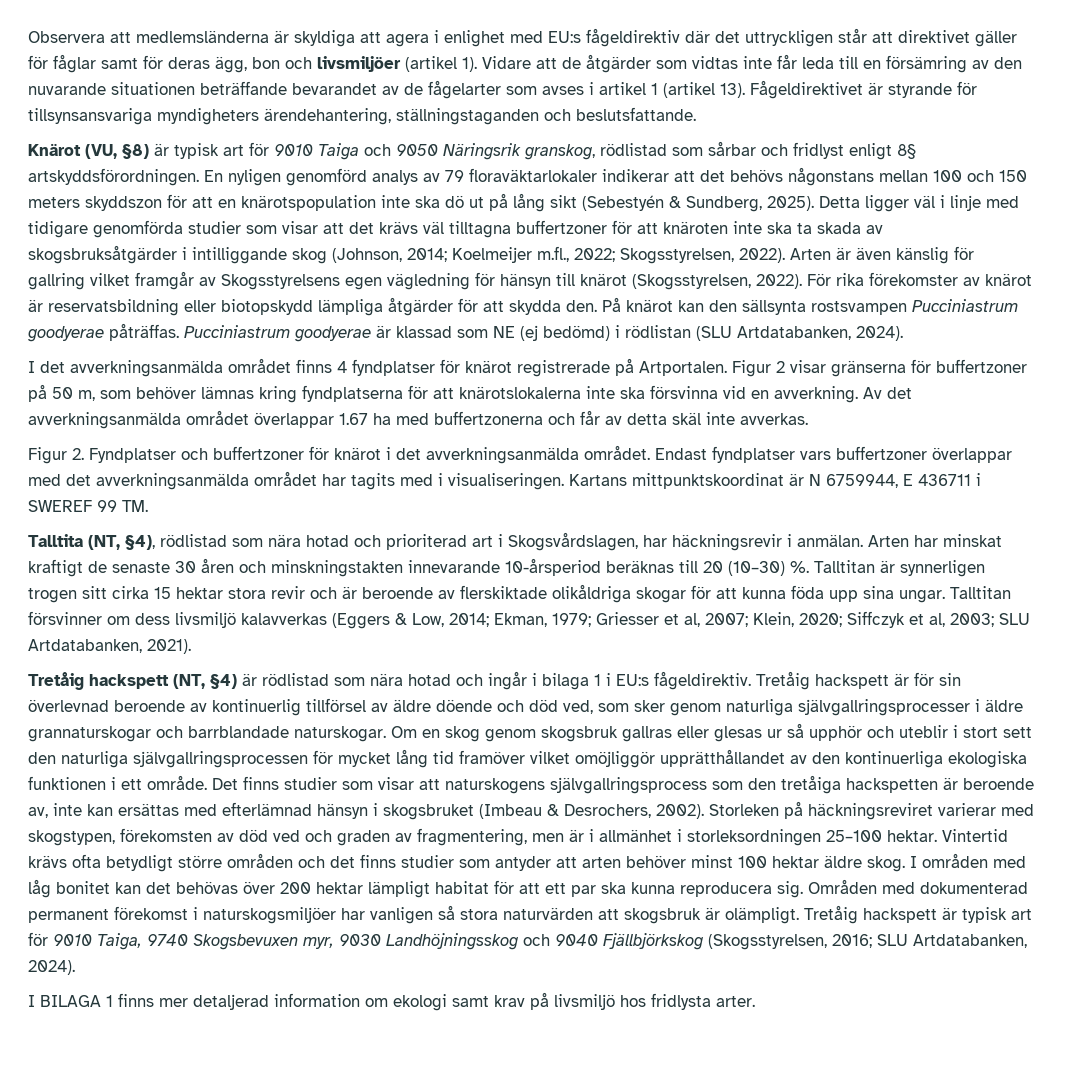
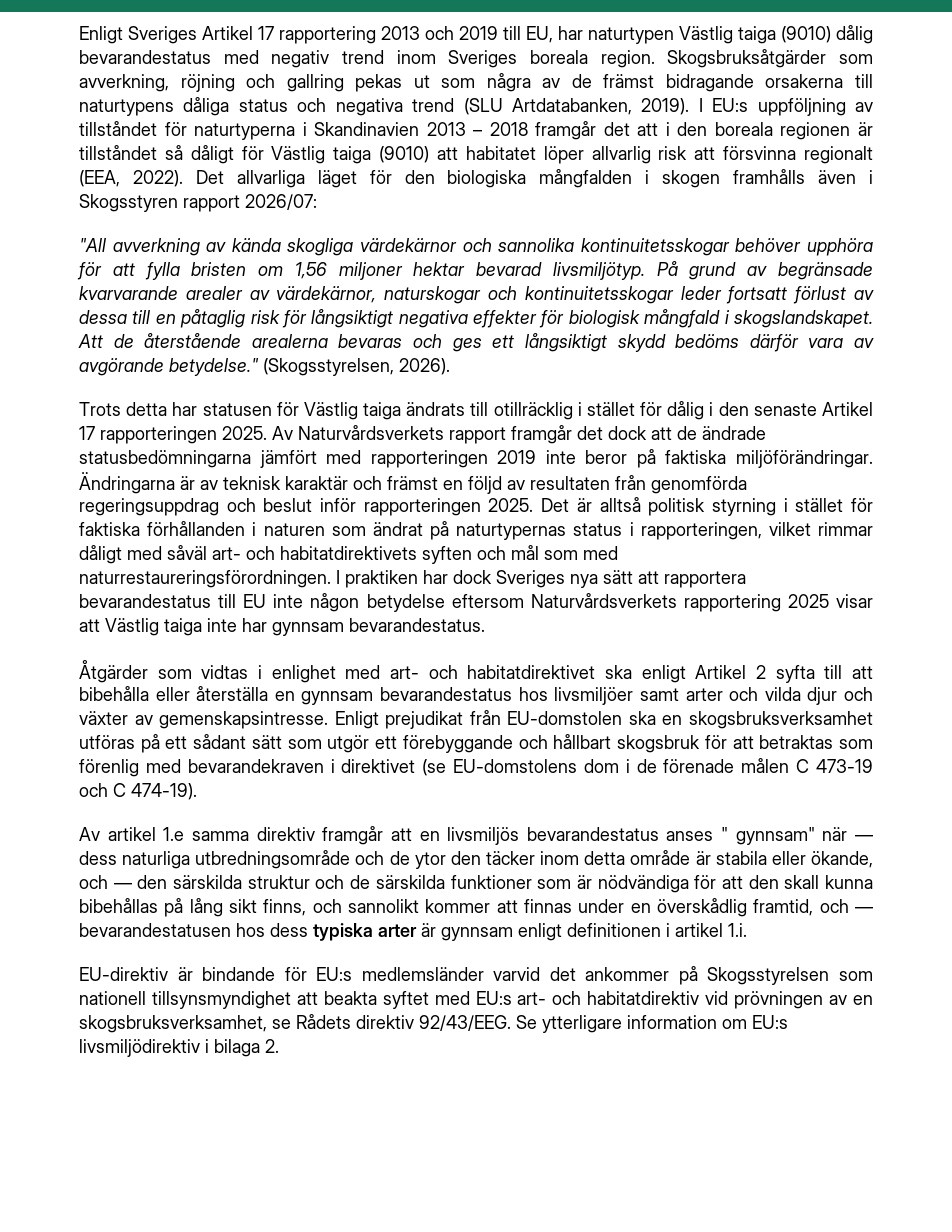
- Observera att medlemsländerna är skyldiga att agera i enlighet med EU:s fågeldirektiv där det uttryckligen står att direktivet gäller för fåglar samt för deras ägg, bon och livsmiljöer (artikel 1). Vidare att de åtgärder som vidtas inte får leda till en försämring av den nuvarande situationen beträffande bevarandet av de fågelarter som avses i artikel 1 (artikel 13). Fågeldirektivet är styrande för tillsynsansvariga myndigheters ärendehantering, ställningstaganden och beslutsfattande.
- Knärot (VU, §8) är typisk art för 9010 Taiga och 9050 Näringsrik granskog, rödlistad som sårbar och fridlyst enligt 8§ artskyddsförordningen. En nyligen genomförd analys av 79 floraväktarlokaler indikerar att det behövs någonstans mellan 100 och 150 meters skyddszon för att en knärotspopulation inte ska dö ut på lång sikt (Sebestyén & Sundberg, 2025). Detta ligger väl i linje med tidigare genomförda studier som visar att det krävs väl tilltagna buffertzoner för att knäroten inte ska ta skada av skogsbruksåtgärder i intilliggande skog (Johnson, 2014; Koelmeijer m.fl., 2022; Skogsstyrelsen, 2022). Arten är även känslig för gallring vilket framgår av Skogsstyrelsens egen vägledning för hänsyn till knärot (Skogsstyrelsen, 2022). För rika förekomster av knärot är reservatsbildning eller biotopskydd lämpliga åtgärder för att skydda den. På knärot kan den sällsynta rostsvampen Pucciniastrum goodyerae påträffas. Pucciniastrum goodyerae är klassad som NE (ej bedömd) i rödlistan (SLU Artdatabanken, 2024).
- I det avverkningsanmälda området finns 4 fyndplatser för knärot registrerade på Artportalen. Figur 2 visar gränserna för buffertzoner på 50 m, som behöver lämnas kring fyndplatserna för att knärotslokalerna inte ska försvinna vid en avverkning. Av det avverkningsanmälda området överlappar 1.67 ha med buffertzonerna och får av detta skäl inte avverkas.
- Figur 2. Fyndplatser och buffertzoner för knärot i det avverkningsanmälda området. Endast fyndplatser vars buffertzoner överlappar med det avverkningsanmälda området har tagits med i visualiseringen. Kartans mittpunktskoordinat är N 6759944, E 436711 i SWEREF 99 TM.
- Talltita (NT, §4), rödlistad som nära hotad och prioriterad art i Skogsvårdslagen, har häckningsrevir i anmälan. Arten har minskat kraftigt de senaste 30 åren och minskningstakten innevarande 10-årsperiod beräknas till 20 (10–30) %. Talltitan är synnerligen trogen sitt cirka 15 hektar stora revir och är beroende av flerskiktade olikåldriga skogar för att kunna föda upp sina ungar. Talltitan försvinner om dess livsmiljö kalavverkas (Eggers & Low, 2014; Ekman, 1979; Griesser et al, 2007; Klein, 2020; Siffczyk et al, 2003; SLU Artdatabanken, 2021).
- Tretåig hackspett (NT, §4) är rödlistad som nära hotad och ingår i bilaga 1 i EU:s fågeldirektiv. Tretåig hackspett är för sin överlevnad beroende av kontinuerlig tillförsel av äldre döende och död ved, som sker genom naturliga självgallringsprocesser i äldre grannaturskogar och barrblandade naturskogar. Om en skog genom skogsbruk gallras eller glesas ur så upphör och uteblir i stort sett den naturliga självgallringsprocessen för mycket lång tid framöver vilket omöjliggör upprätthållandet av den kontinuerliga ekologiska funktionen i ett område. Det finns studier som visar att naturskogens självgallringsprocess som den tretåiga hackspetten är beroende av, inte kan ersättas med efterlämnad hänsyn i skogsbruket (Imbeau & Desrochers, 2002). Storleken på häckningsreviret varierar med skogstypen, förekomsten av död ved och graden av fragmentering, men är i allmänhet i storleksordningen 25–100 hektar. Vintertid krävs ofta betydligt större områden och det finns studier som antyder att arten behöver minst 100 hektar äldre skog. I områden med låg bonitet kan det behövas över 200 hektar lämpligt habitat för att ett par ska kunna reproducera sig. Områden med dokumenterad permanent förekomst i naturskogsmiljöer har vanligen så stora naturvärden att skogsbruk är olämpligt. Tretåig hackspett är typisk art för 9010 Taiga, 9740 Skogsbevuxen myr, 9030 Landhöjningsskog och 9040 Fjällbjörkskog (Skogsstyrelsen, 2016; SLU Artdatabanken, 2024).
- I BILAGA 1 finns mer detaljerad information om ekologi samt krav på livsmiljö hos fridlysta arter.
+ Enligt Sveriges Artikel 17 rapportering 2013 och 2019 till EU, har naturtypen Västlig taiga (9010) dålig bevarandestatus med negativ trend inom Sveriges boreala region. Skogsbruksåtgärder som avverkning, röjning och gallring pekas ut som några av de främst bidragande orsakerna till naturtypens dåliga status och negativa trend (SLU Artdatabanken, 2019). I EU:s uppföljning av tillståndet för naturtyperna i Skandinavien 2013 – 2018 framgår det att i den boreala regionen är tillståndet så dåligt för Västlig taiga (9010) att habitatet löper allvarlig risk att försvinna regionalt (EEA, 2022). Det allvarliga läget för den biologiska mångfalden i skogen framhålls även i Skogsstyren rapport 2026/07:
+ "All avverkning av kända skogliga värdekärnor och sannolika kontinuitetsskogar behöver upphöra för att fylla bristen om 1,56 miljoner hektar bevarad livsmiljötyp. På grund av begränsade kvarvarande arealer av värdekärnor, naturskogar och kontinuitetsskogar leder fortsatt förlust av dessa till en påtaglig risk för långsiktigt negativa effekter för biologisk mångfald i skogslandskapet. Att de återstående arealerna bevaras och ges ett långsiktigt skydd bedöms därför vara av avgörande betydelse." (Skogsstyrelsen, 2026).
+ Trots detta har statusen för Västlig taiga ändrats till otillräcklig i stället för dålig i den senaste Artikel 17 rapporteringen 2025. Av Naturvårdsverkets rapport framgår det dock att de ändrade statusbedömningarna jämfört med rapporteringen 2019 inte beror på faktiska miljöförändringar. Ändringarna är av teknisk karaktär och främst en följd av resultaten från genomförda regeringsuppdrag och beslut inför rapporteringen 2025. Det är alltså politisk styrning i stället för faktiska förhållanden i naturen som ändrat på naturtypernas status i rapporteringen, vilket rimmar dåligt med såväl art- och habitatdirektivets syften och mål som med naturrestaureringsförordningen. I praktiken har dock Sveriges nya sätt att rapportera bevarandestatus till EU inte någon betydelse eftersom Naturvårdsverkets rapportering 2025 visar att Västlig taiga inte har gynnsam bevarandestatus.
+ Åtgärder som vidtas i enlighet med art- och habitatdirektivet ska enligt Artikel 2 syfta till att bibehålla eller återställa en gynnsam bevarandestatus hos livsmiljöer samt arter och vilda djur och växter av gemenskapsintresse. Enligt prejudikat från EU-domstolen ska en skogsbruksverksamhet utföras på ett sådant sätt som utgör ett förebyggande och hållbart skogsbruk för att betraktas som förenlig med bevarandekraven i direktivet (se EU-domstolens dom i de förenade målen C 473-19 och C 474-19).
+ Av artikel 1.e samma direktiv framgår att en livsmiljös bevarandestatus anses " gynnsam" när — dess naturliga utbredningsområde och de ytor den täcker inom detta område är stabila eller ökande, och — den särskilda struktur och de särskilda funktioner som är nödvändiga för att den skall kunna bibehållas på lång sikt finns, och sannolikt kommer att finnas under en överskådlig framtid, och — bevarandestatusen hos dess typiska arter är gynnsam enligt definitionen i artikel 1.i.
+ EU-direktiv är bindande för EU:s medlemsländer varvid det ankommer på Skogsstyrelsen som nationell tillsynsmyndighet att beakta syftet med EU:s art- och habitatdirektiv vid prövningen av en skogsbruksverksamhet, se Rådets direktiv 92/43/EEG. Se ytterligare information om EU:s livsmiljödirektiv i bilaga 2.

